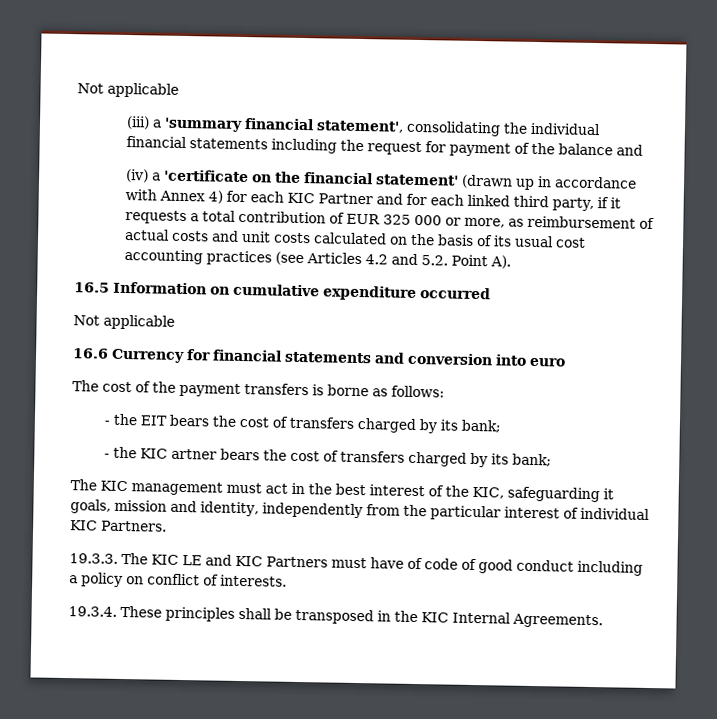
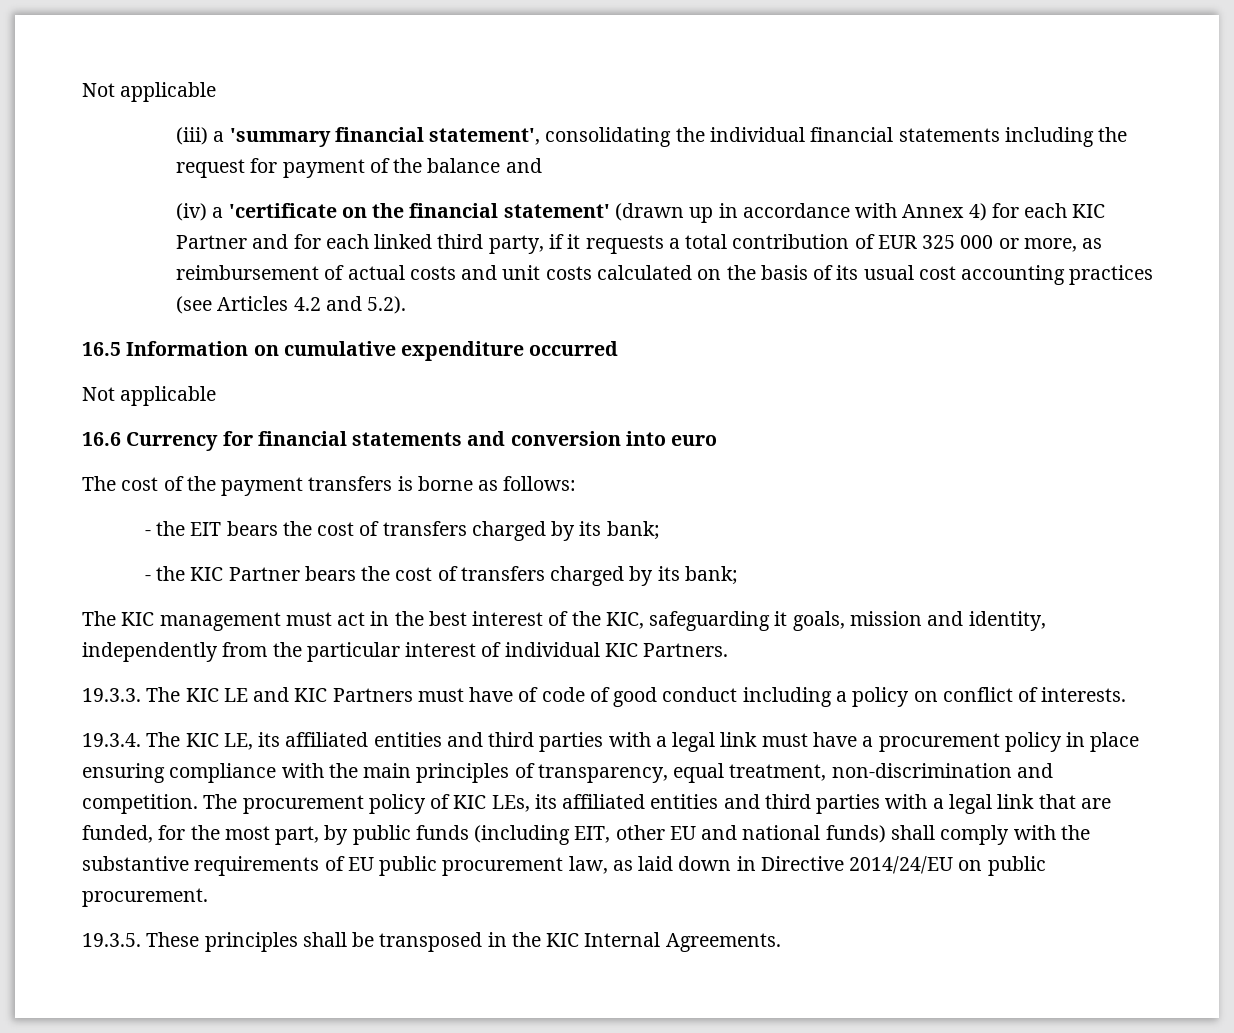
- (iv) a 'certificate on the financial statement' (drawn up in accordance with Annex 4) for each KIC Partner and for each linked third party, if it requests a total contribution of EUR 325 000 or more, as reimbursement of actual costs and unit costs calculated on the basis of its usual cost accounting practices (see Articles 4.2 and 5.2. Point A).
+ (iv) a 'certificate on the financial statement' (drawn up in accordance with Annex 4) for each KIC Partner and for each linked third party, if it requests a total contribution of EUR 325 000 or more, as reimbursement of actual costs and unit costs calculated on the basis of its usual cost accounting practices (see Articles 4.2 and 5.2).
- - the KIC artner bears the cost of transfers charged by its bank;
+ - the KIC Partner bears the cost of transfers charged by its bank;
- 19.3.4. These principles shall be transposed in the KIC Internal Agreements.
+ 19.3.4. The KIC LE, its affiliated entities and third parties with a legal link must have a procurement policy in place ensuring compliance with the main principles of transparency, equal treatment, non-discrimination and competition. The procurement policy of KIC LEs, its affiliated entities and third parties with a legal link that are funded, for the most part, by public funds (including EIT, other EU and national funds) shall comply with the substantive requirements of EU public procurement law, as laid down in Directive 2014/24/EU on public procurement.
+ 19.3.5. These principles shall be transposed in the KIC Internal Agreements.

